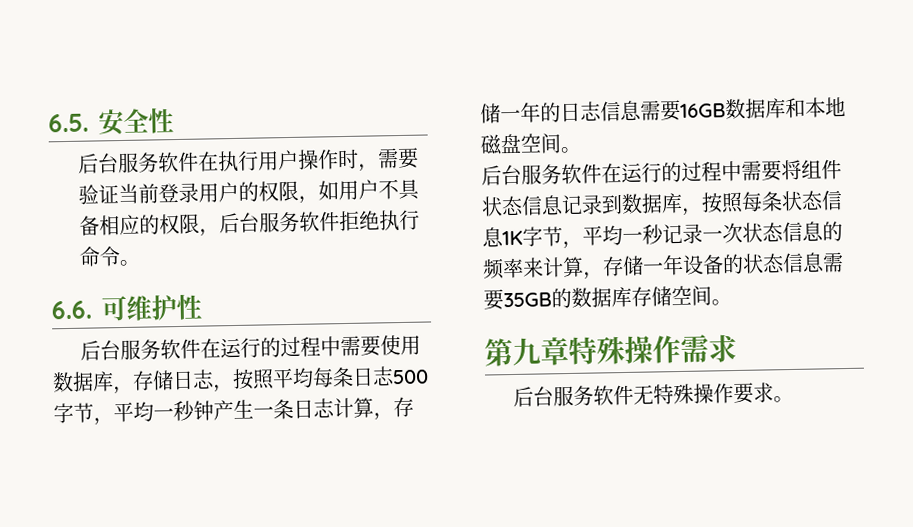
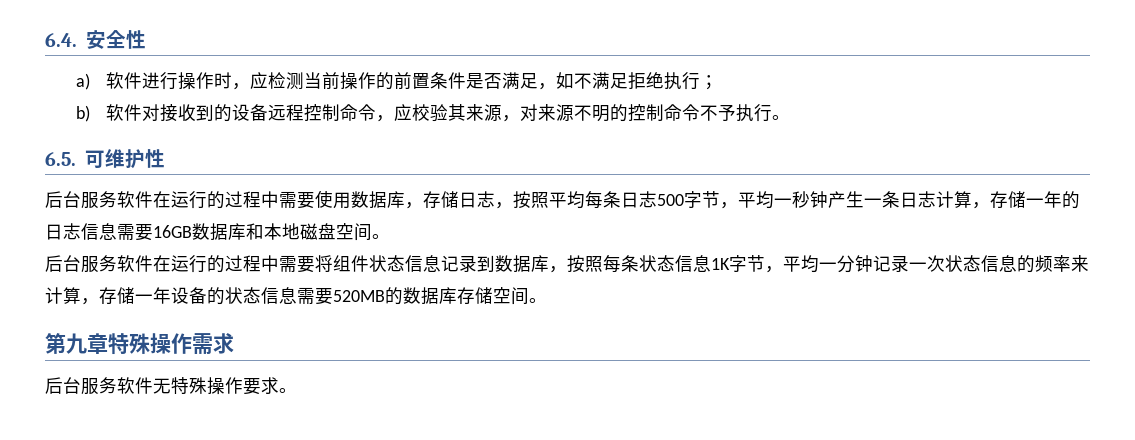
- 6.5.安全性
+ 6.4.安全性
- 后台服务软件在执行用户操作时，需要验证当前登录用户的权限，如用户不具备相应的权限，后台服务软件拒绝执行命令。
- 6.6.可维护性
+ a)软件进行操作时，应检测当前操作的前置条件是否满足，如不满足拒绝执行；
+ b)软件对接收到的设备远程控制命令，应校验其来源，对来源不明的控制命令不予执行。
+ 6.5.可维护性
- 后台服务软件在运行的过程中需要将组件状态信息记录到数据库，按照每条状态信息1K字节，平均一秒记录一次状态信息的频率来计算，存储一年设备的状态信息需要35GB的数据库存储空间。
+ 后台服务软件在运行的过程中需要将组件状态信息记录到数据库，按照每条状态信息1K字节，平均一分钟记录一次状态信息的频率来计算，存储一年设备的状态信息需要520MB的数据库存储空间。

